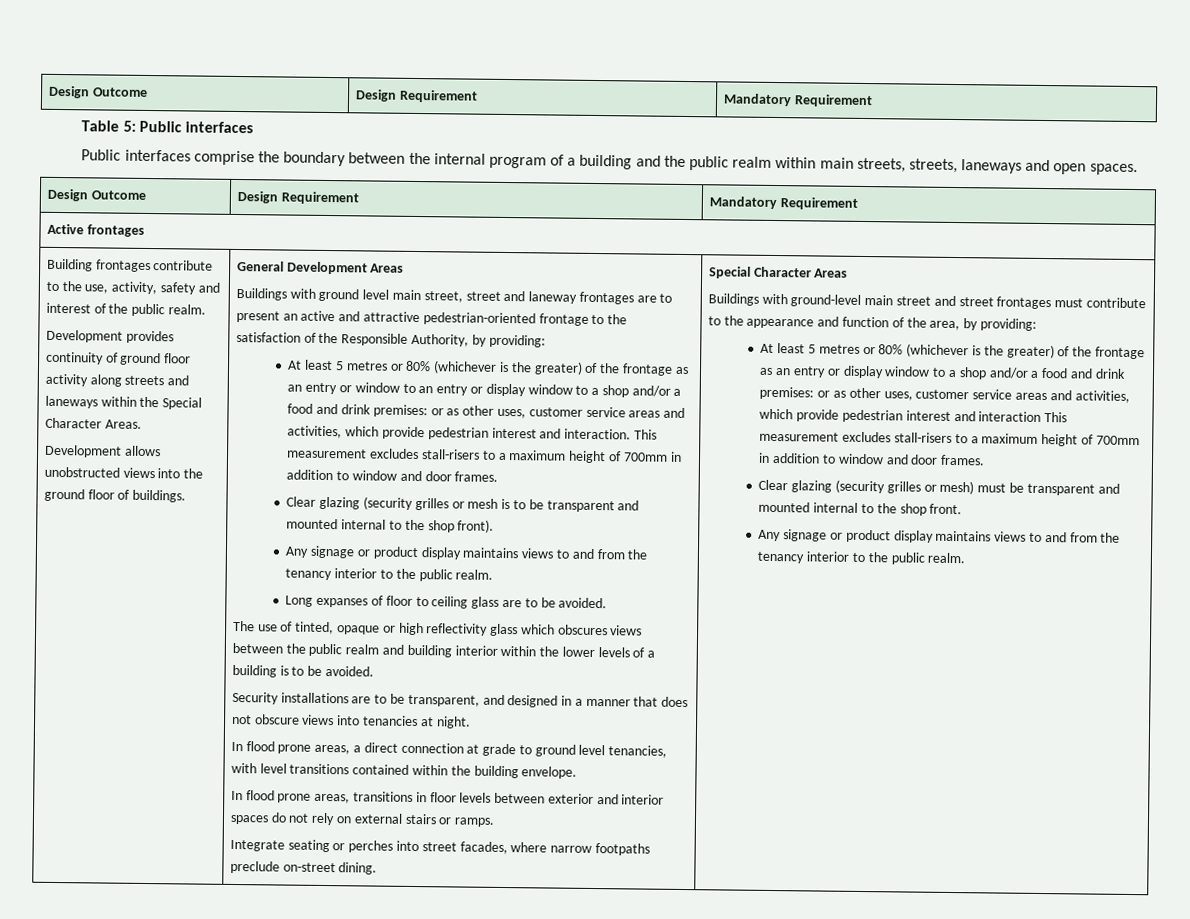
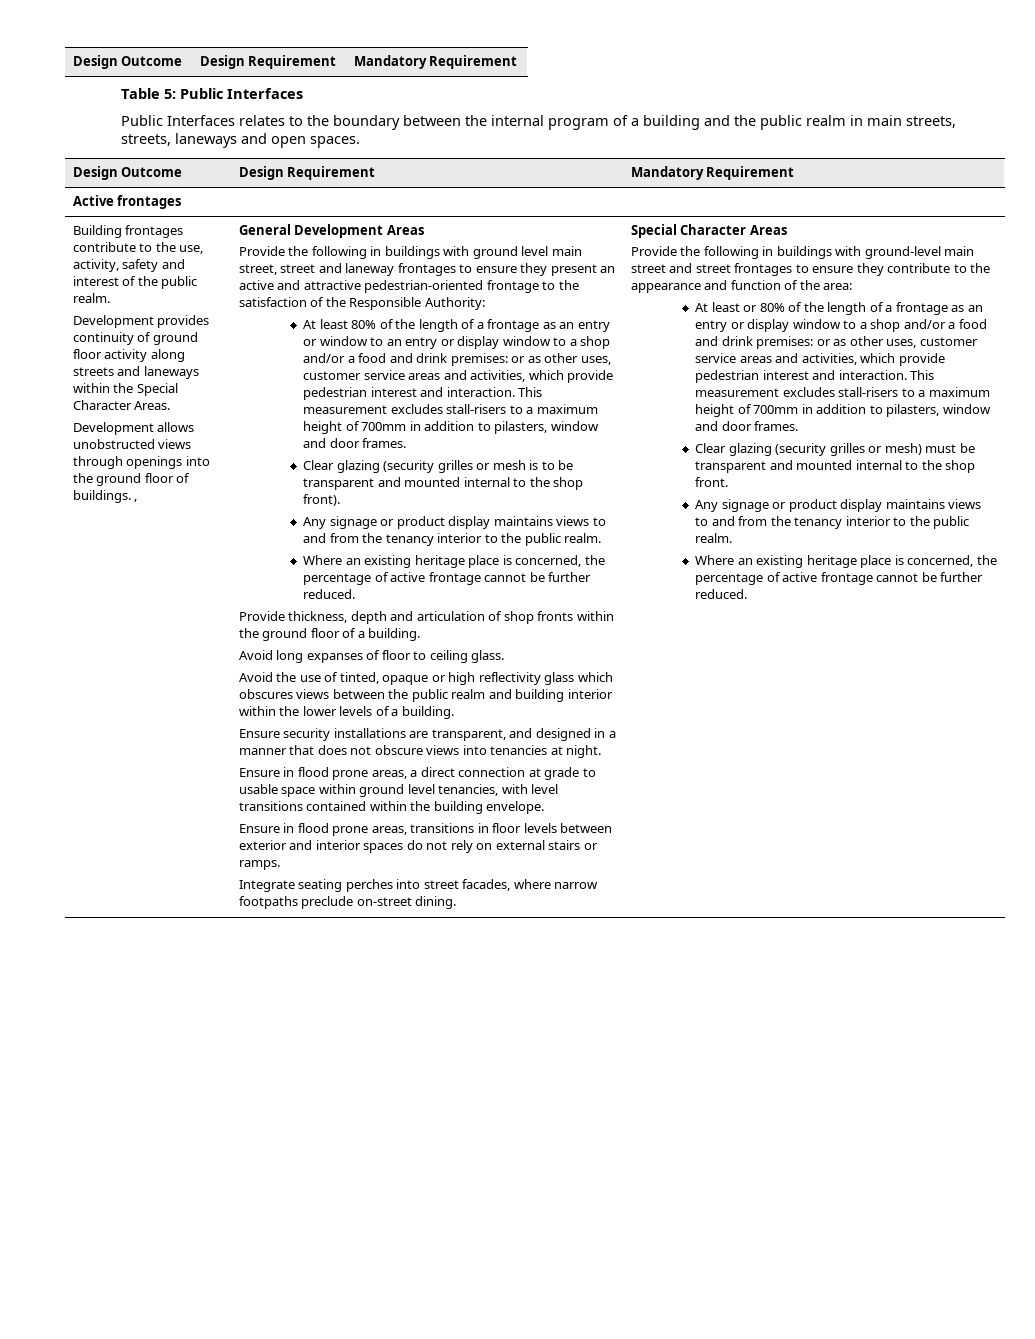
- Table 5: Public interfaces
- Public interfaces comprise the boundary between the internal program of a building and the public realm within main streets, streets, laneways and open spaces.
+ Table 5: Public Interfaces
+ Public Interfaces relates to the boundary between the internal program of a building and the public realm in main streets, streets, laneways and open spaces.
- Development allows unobstructed views into the ground floor of buildings.
+ Development allows unobstructed views through openings into the ground floor of buildings. ,
- Buildings with ground level main street, street and laneway frontages are to present an active and attractive pedestrian-oriented frontage to the satisfaction of the Responsible Authority, by providing:
- At least 5 metres or 80% (whichever is the greater) of the frontage as an entry or window to an entry or display window to a shop and/or a food and drink premises: or as other uses, customer service areas and activities, which provide pedestrian interest and interaction. This measurement excludes stall-risers to a maximum height of 700mm in addition to window and door frames.
+ Provide the following in buildings with ground level main street, street and laneway frontages to ensure they present an active and attractive pedestrian-oriented frontage to the satisfaction of the Responsible Authority:
+ At least 80% of the length of a frontage as an entry or window to an entry or display window to a shop and/or a food and drink premises: or as other uses, customer service areas and activities, which provide pedestrian interest and interaction. This measurement excludes stall-risers to a maximum height of 700mm in addition to pilasters, window and door frames.
  Clear glazing (security grilles or mesh is to be transparent and mounted internal to the shop front).
  Any signage or product display maintains views to and from the tenancy interior to the public realm.
- Long expanses of floor to ceiling glass are to be avoided.
- The use of tinted, opaque or high reflectivity glass which obscures views between the public realm and building interior within the lower levels of a building is to be avoided.
- Security installations are to be transparent, and designed in a manner that does not obscure views into tenancies at night.
+ Where an existing heritage place is concerned, the percentage of active frontage cannot be further reduced.
+ Provide thickness, depth and articulation of shop fronts within the ground floor of a building.
+ Avoid long expanses of floor to ceiling glass.
+ Avoid the use of tinted, opaque or high reflectivity glass which obscures views between the public realm and building interior within the lower levels of a building.
+ Ensure security installations are transparent, and designed in a manner that does not obscure views into tenancies at night.
- In flood prone areas, a direct connection at grade to ground level tenancies, with level transitions contained within the building envelope.
+ Ensure in flood prone areas, a direct connection at grade to usable space within ground level tenancies, with level transitions contained within the building envelope.
- In flood prone areas, transitions in floor levels between exterior and interior spaces do not rely on external stairs or ramps.
+ Ensure in flood prone areas, transitions in floor levels between exterior and interior spaces do not rely on external stairs or ramps.
- Integrate seating or perches into street facades, where narrow footpaths preclude on-street dining.
+ Integrate seating perches into street facades, where narrow footpaths preclude on-street dining.
- Buildings with ground-level main street and street frontages must contribute to the appearance and function of the area, by providing:
- At least 5 metres or 80% (whichever is the greater) of the frontage as an entry or display window to a shop and/or a food and drink premises: or as other uses, customer service areas and activities, which provide pedestrian interest and interaction This measurement excludes stall-risers to a maximum height of 700mm in addition to window and door frames.
+ Provide the following in buildings with ground-level main street and street frontages to ensure they contribute to the appearance and function of the area:
+ At least or 80% of the length of a frontage as an entry or display window to a shop and/or a food and drink premises: or as other uses, customer service areas and activities, which provide pedestrian interest and interaction. This measurement excludes stall-risers to a maximum height of 700mm in addition to pilasters, window and door frames.
  Clear glazing (security grilles or mesh) must be transparent and mounted internal to the shop front.
  Any signage or product display maintains views to and from the tenancy interior to the public realm.
+ Where an existing heritage place is concerned, the percentage of active frontage cannot be further reduced.

